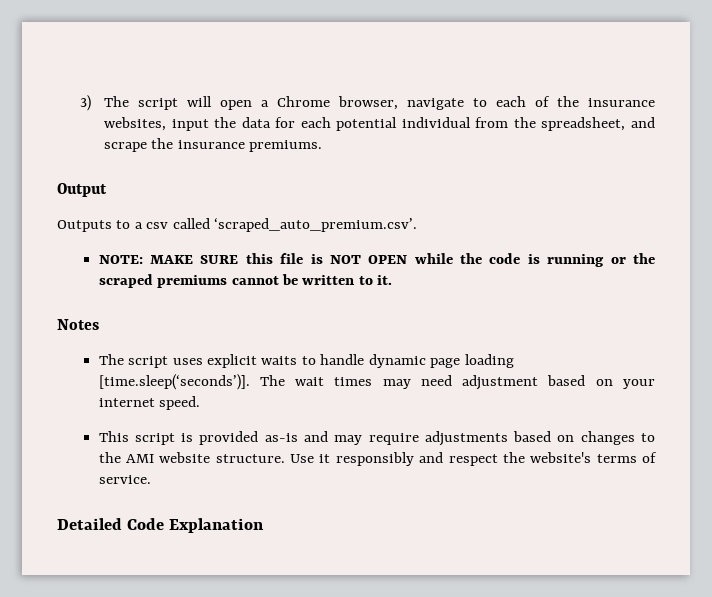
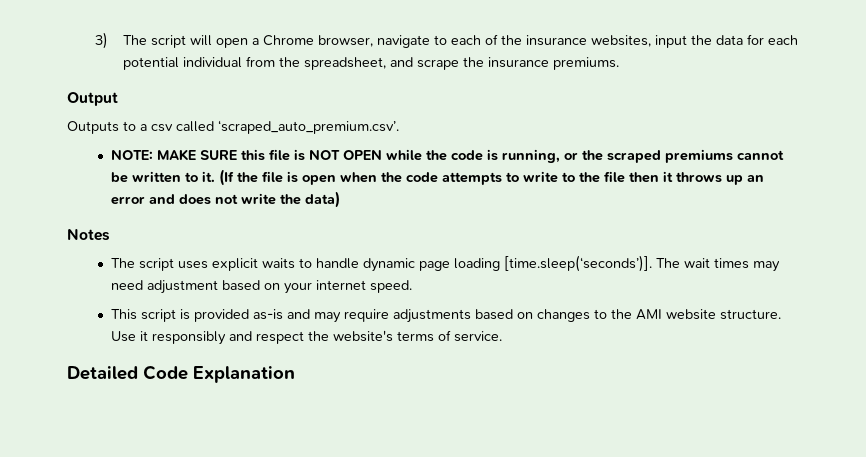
- NOTE: MAKE SURE this file is NOT OPEN while the code is running or the scraped premiums cannot be written to it.
+ NOTE: MAKE SURE this file is NOT OPEN while the code is running, or the scraped premiums cannot be written to it. (If the file is open when the code attempts to write to the file then it throws up an error and does not write the data)

